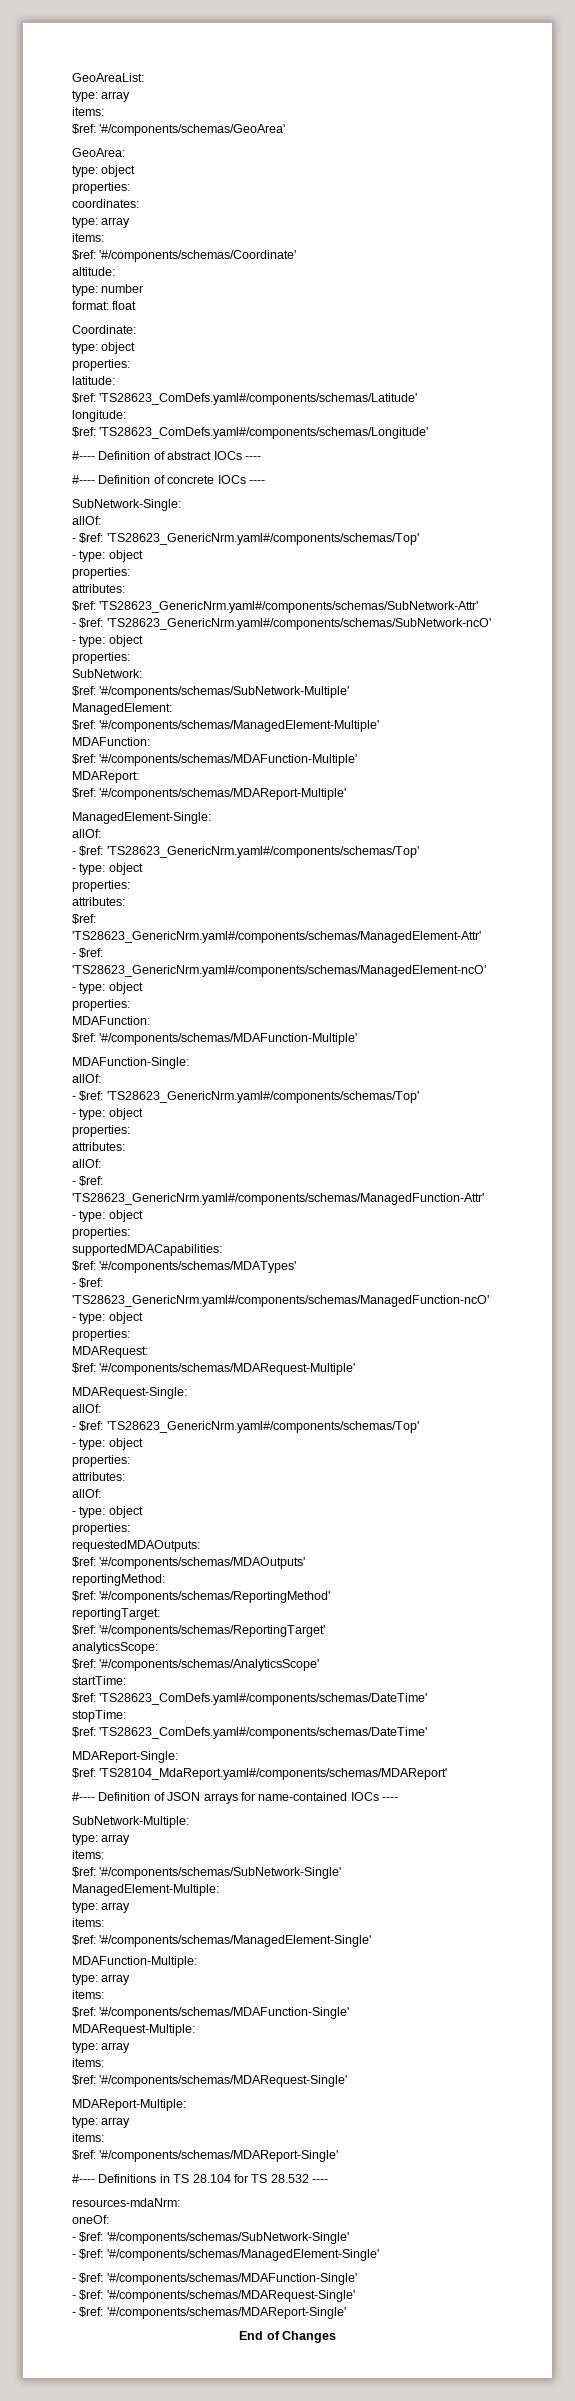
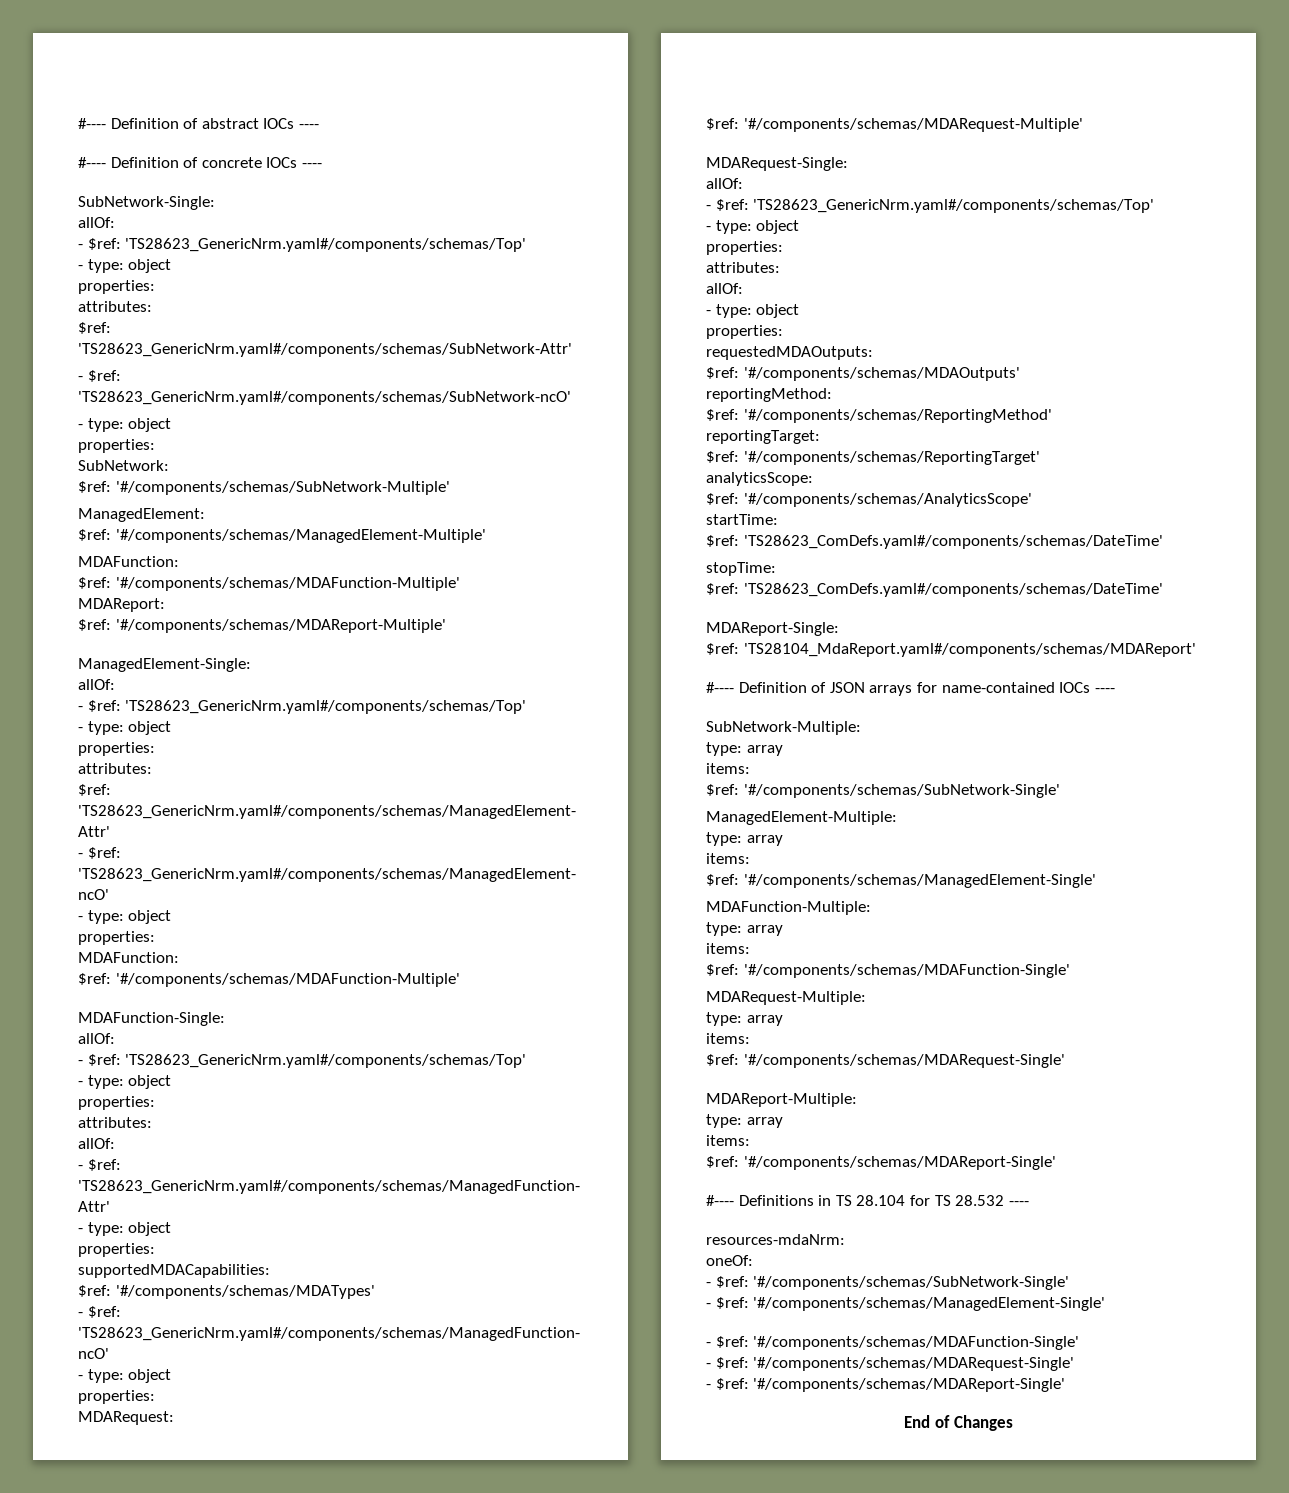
- GeoAreaList:
- type: array
- items:
- $ref: '#/components/schemas/GeoArea'
- GeoArea:
- type: object
- properties:
- coordinates:
- type: array
- items:
- $ref: '#/components/schemas/Coordinate'
- altitude:
- type: number
- format: float
- Coordinate:
- type: object
- properties:
- latitude:
- $ref: 'TS28623_ComDefs.yaml#/components/schemas/Latitude'
- longitude:
- $ref: 'TS28623_ComDefs.yaml#/components/schemas/Longitude'

